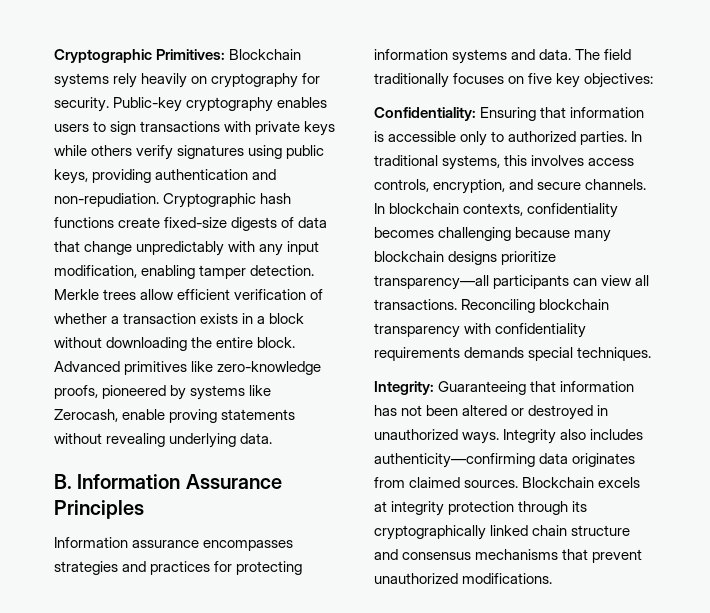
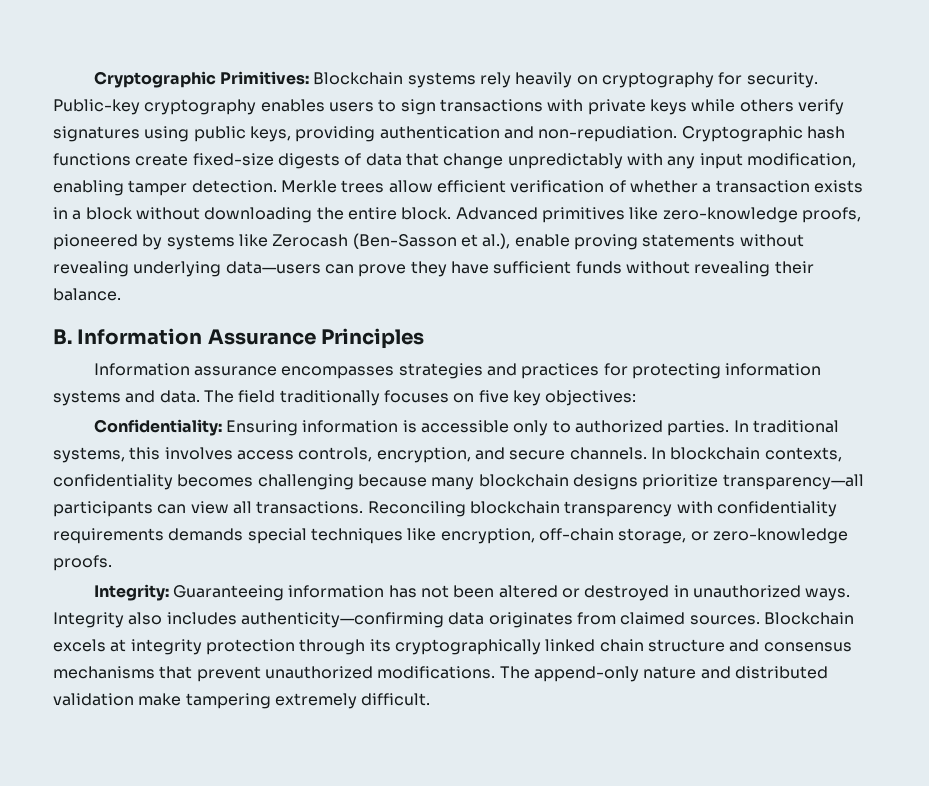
- Advanced primitives like zero-knowledge proofs, pioneered by systems like Zerocash, enable proving statements without revealing underlying data.
+ Advanced primitives like zero-knowledge proofs, pioneered by systems like Zerocash (Ben-Sasson et al.), enable proving statements without revealing underlying data—users can prove they have sufficient funds without revealing their balance.
- Confidentiality: Ensuring that information is accessible only to authorized parties.
+ Confidentiality: Ensuring information is accessible only to authorized parties.
- Reconciling blockchain transparency with confidentiality requirements demands special techniques.
+ Reconciling blockchain transparency with confidentiality requirements demands special techniques like encryption, off-chain storage, or zero-knowledge proofs.
- Integrity: Guaranteeing that information has not been altered or destroyed in unauthorized ways.
+ Integrity: Guaranteeing information has not been altered or destroyed in unauthorized ways.
+ The append-only nature and distributed validation make tampering extremely difficult.

